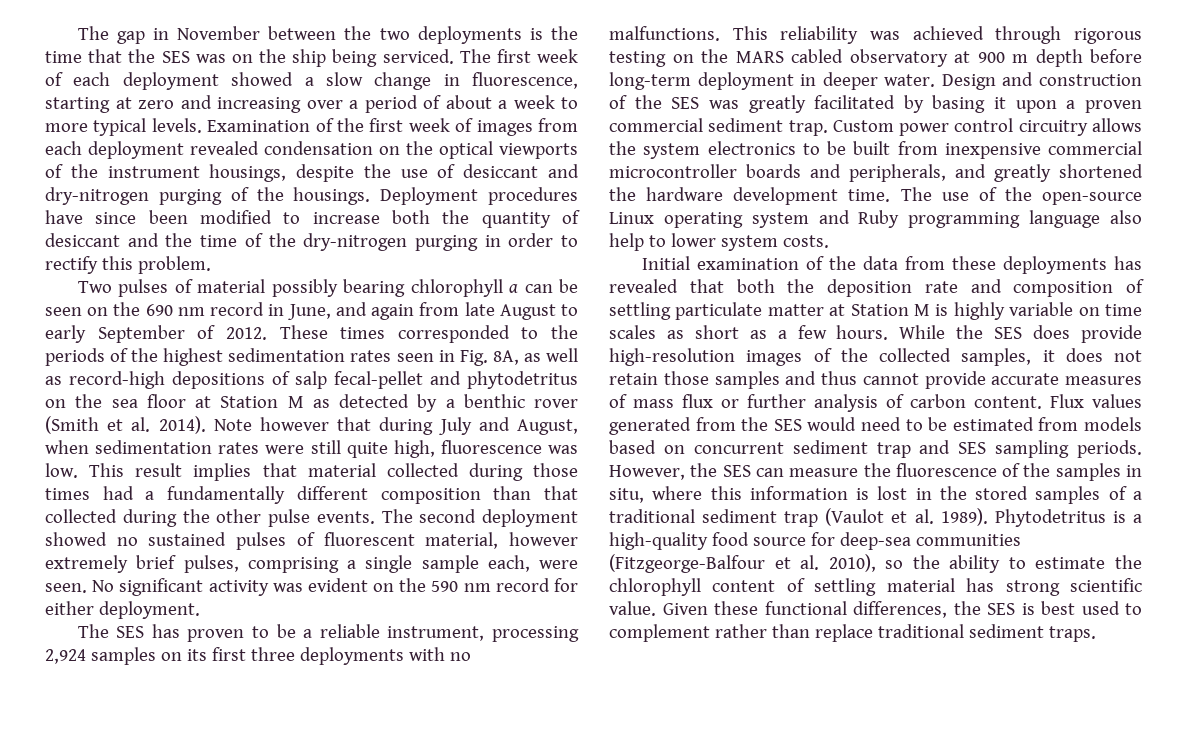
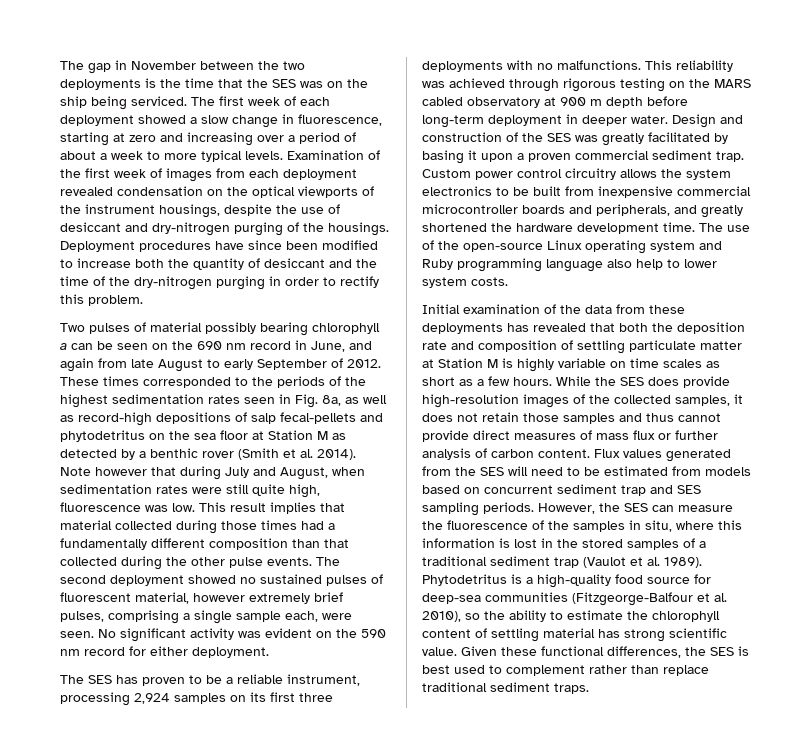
- These times corresponded to the periods of the highest sedimentation rates seen in Fig. 8A, as well as record-high depositions of salp fecal-pellet and phytodetritus on the sea floor at Station M as detected by a benthic rover (Smith et al. 2014).
+ These times corresponded to the periods of the highest sedimentation rates seen in Fig. 8a, as well as record-high depositions of salp fecal-pellets and phytodetritus on the sea floor at Station M as detected by a benthic rover (Smith et al. 2014).
- While the SES does provide high-resolution images of the collected samples, it does not retain those samples and thus cannot provide accurate measures of mass flux or further analysis of carbon content.
+ While the SES does provide high-resolution images of the collected samples, it does not retain those samples and thus cannot provide direct measures of mass flux or further analysis of carbon content.
- Flux values generated from the SES would need to be estimated from models based on concurrent sediment trap and SES sampling periods.
+ Flux values generated from the SES will need to be estimated from models based on concurrent sediment trap and SES sampling periods.

